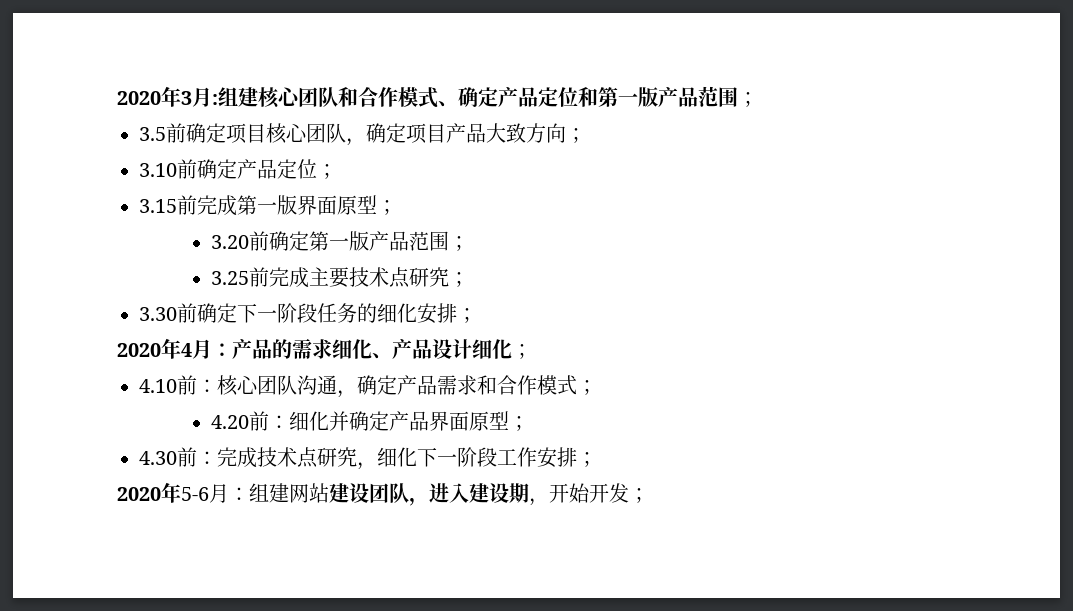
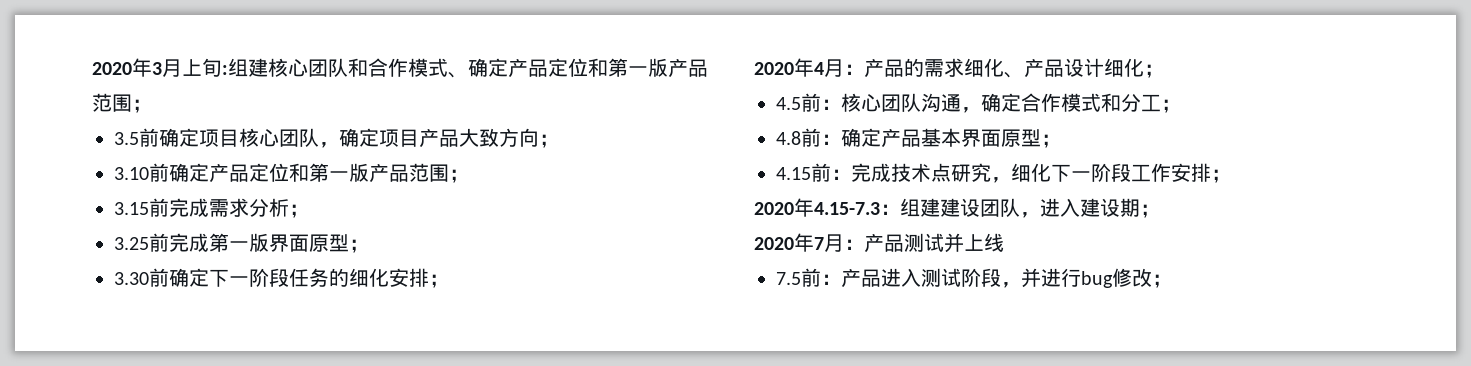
- 2020年3月:组建核心团队和合作模式、确定产品定位和第一版产品范围；
+ 2020年3月上旬:组建核心团队和合作模式、确定产品定位和第一版产品范围；
- 3.10前确定产品定位；
+ 3.10前确定产品定位和第一版产品范围；
- 3.15前完成第一版界面原型；
+ 3.15前完成需求分析；
+ 3.25前完成第一版界面原型；
- 3.20前确定第一版产品范围；
- 3.25前完成主要技术点研究；
- 4.10前：核心团队沟通，确定产品需求和合作模式；
- 4.20前：细化并确定产品界面原型；
- 4.30前：完成技术点研究，细化下一阶段工作安排；
+ 4.5前：核心团队沟通，确定合作模式和分工；
+ 4.8前：确定产品基本界面原型；
+ 4.15前：完成技术点研究，细化下一阶段工作安排；
- 2020年5-6月：组建网站建设团队，进入建设期，开始开发；
+ 2020年4.15-7.3：组建建设团队，进入建设期；
+ 2020年7月：产品测试并上线
+ 7.5前：产品进入测试阶段，并进行bug修改；

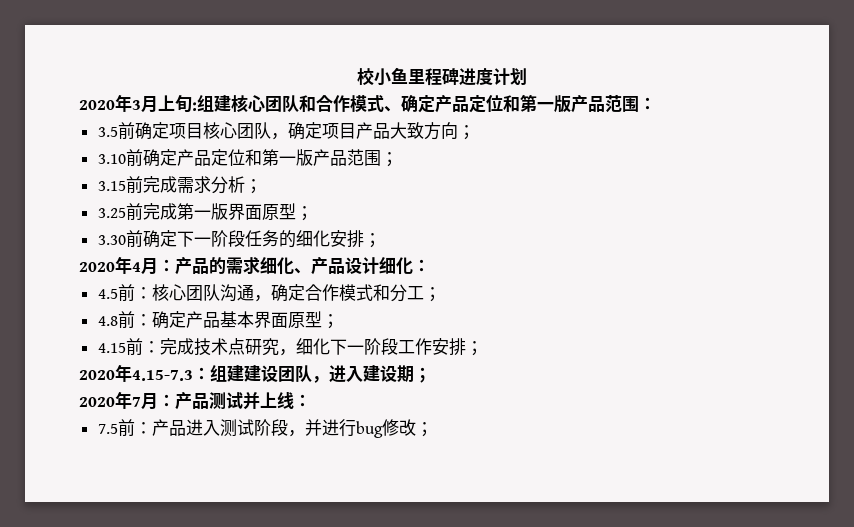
+ 校小鱼里程碑进度计划
- 2020年3月上旬:组建核心团队和合作模式、确定产品定位和第一版产品范围；
+ 2020年3月上旬:组建核心团队和合作模式、确定产品定位和第一版产品范围：
- 2020年4月：产品的需求细化、产品设计细化；
+ 2020年4月：产品的需求细化、产品设计细化：
- 2020年7月：产品测试并上线
+ 2020年7月：产品测试并上线：

